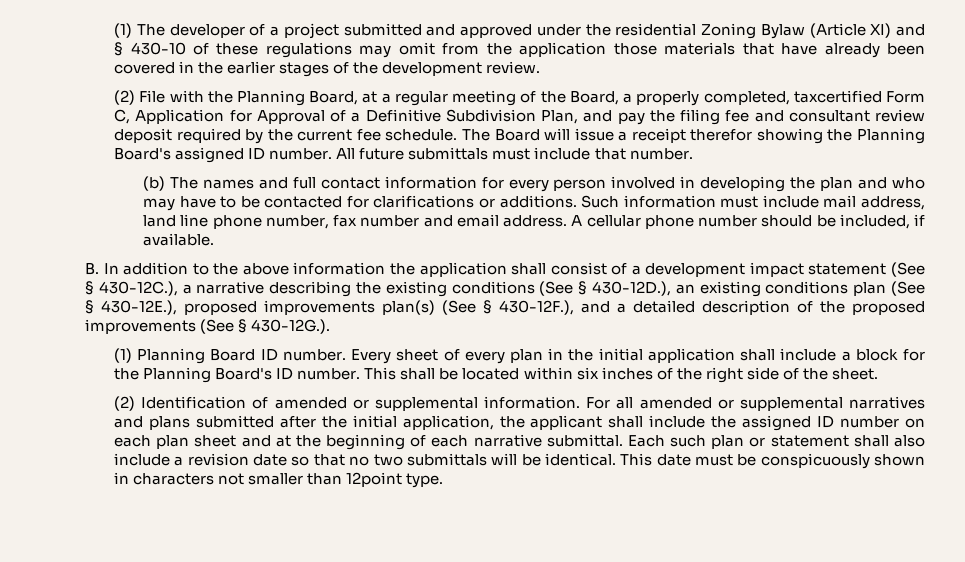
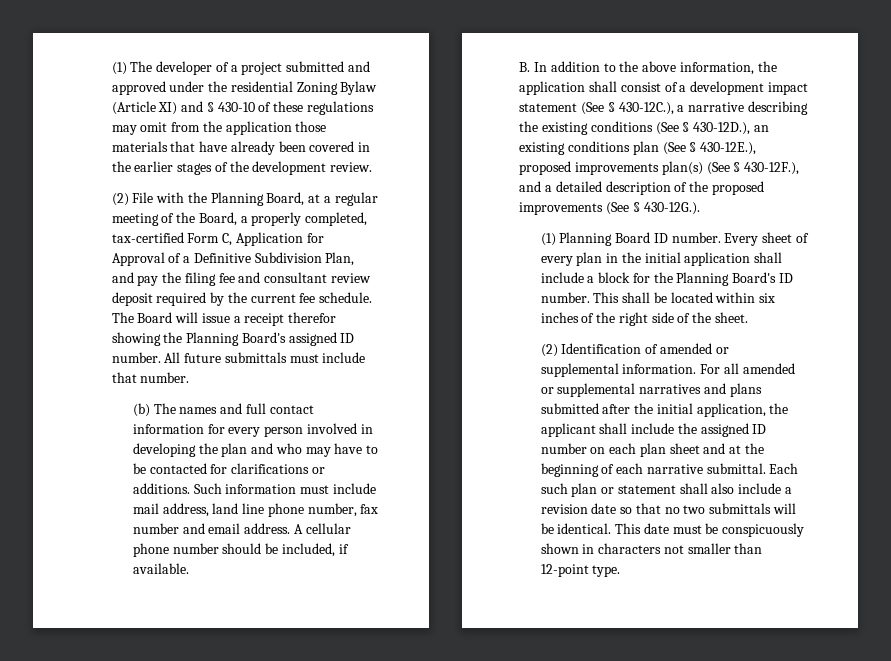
- (2) File with the Planning Board, at a regular meeting of the Board, a properly completed, taxcertified Form C, Application for Approval of a Definitive Subdivision Plan, and pay the filing fee and consultant review deposit required by the current fee schedule.
+ (2) File with the Planning Board, at a regular meeting of the Board, a properly completed, tax-certified Form C, Application for Approval of a Definitive Subdivision Plan, and pay the filing fee and consultant review deposit required by the current fee schedule.
- B. In addition to the above information the application shall consist of a development impact statement (See § 430-12C.), a narrative describing the existing conditions (See § 430-12D.), an existing conditions plan (See § 430-12E.), proposed improvements plan(s) (See § 430-12F.), and a detailed description of the proposed improvements (See § 430-12G.).
+ B. In addition to the above information, the application shall consist of a development impact statement (See § 430-12C.), a narrative describing the existing conditions (See § 430-12D.), an existing conditions plan (See § 430-12E.), proposed improvements plan(s) (See § 430-12F.), and a detailed description of the proposed improvements (See § 430-12G.).
- This date must be conspicuously shown in characters not smaller than 12point type.
+ This date must be conspicuously shown in characters not smaller than 12-point type.

